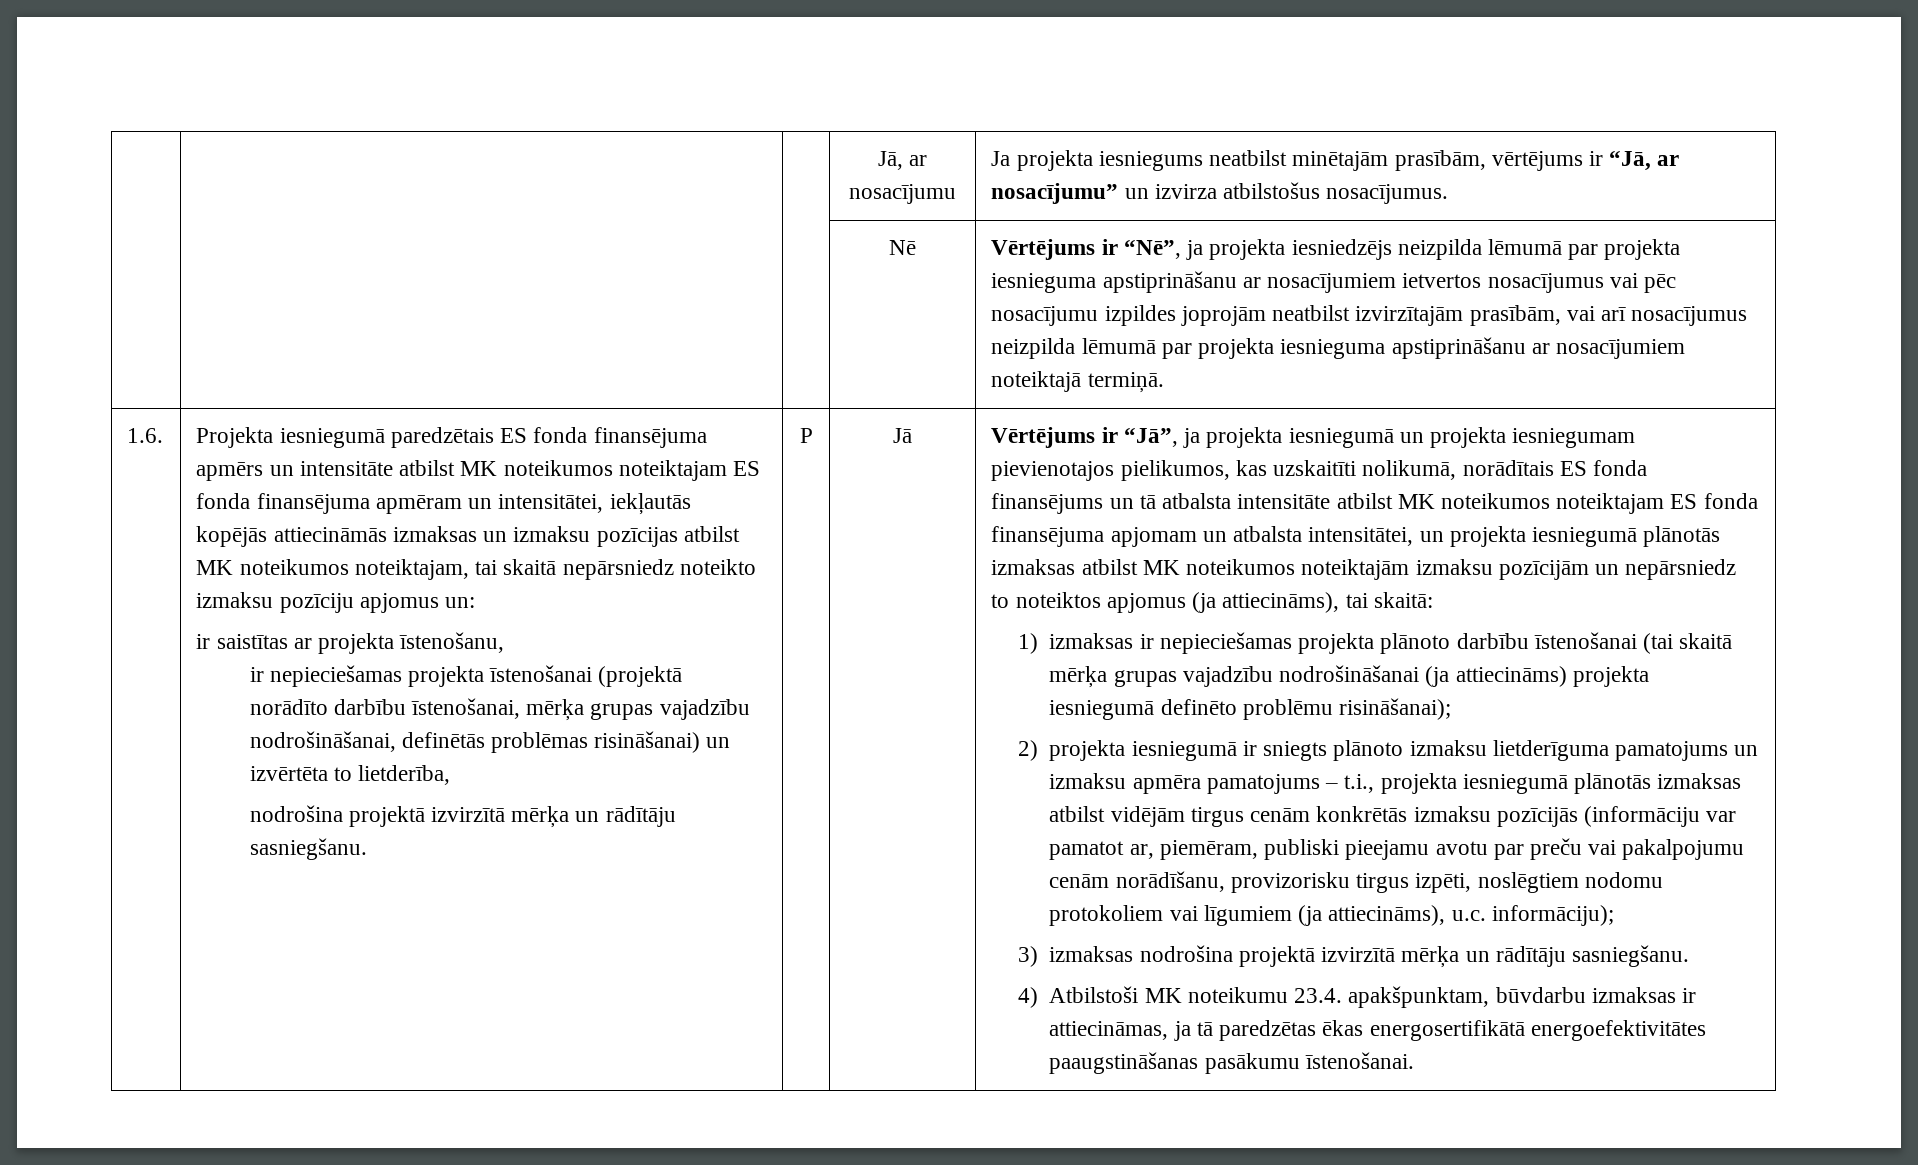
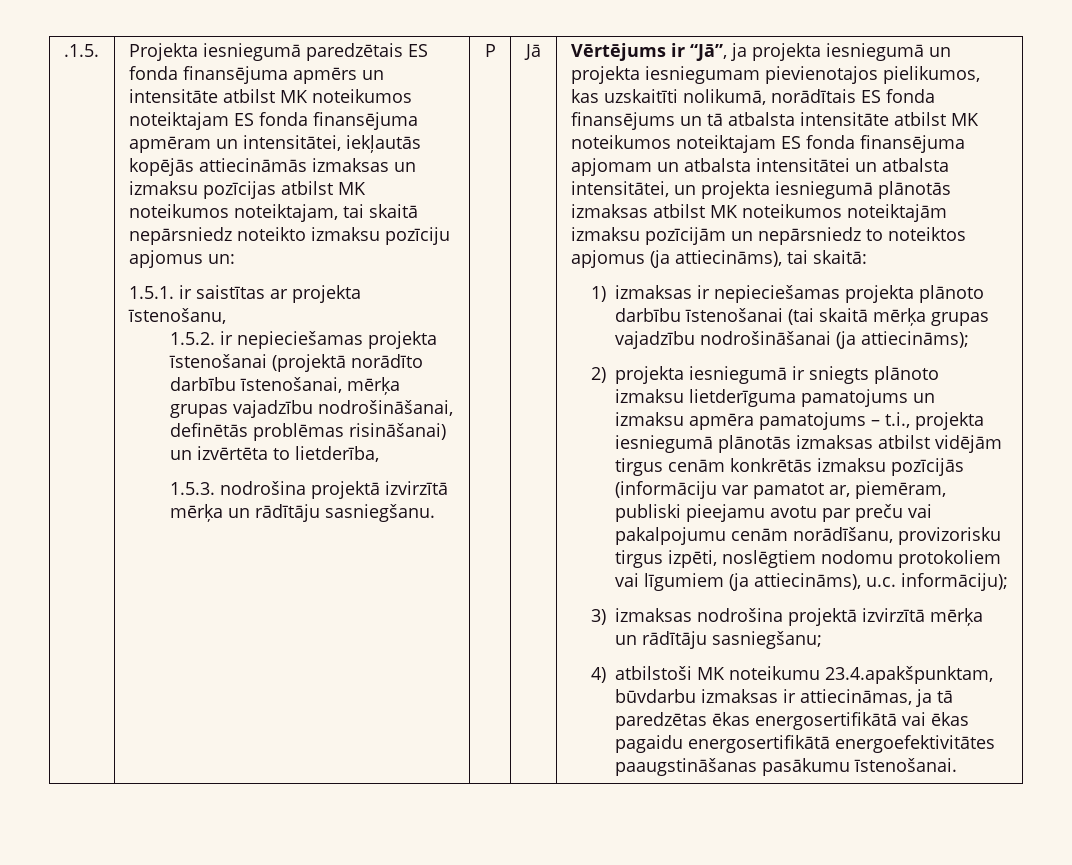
- Jā, ar nosacījumu | Ja projekta iesniegums neatbilst minētajām prasībām, vērtējums ir “Jā, ar nosacījumu” un izvirza atbilstošus nosacījumus.
- | | | Nē | Vērtējums ir “Nē”, ja projekta iesniedzējs neizpilda lēmumā par projekta iesnieguma apstiprināšanu ar nosacījumiem ietvertos nosacījumus vai pēc nosacījumu izpildes joprojām neatbilst izvirzītajām prasībām, vai arī nosacījumus neizpilda lēmumā par projekta iesnieguma apstiprināšanu ar nosacījumiem noteiktajā termiņā.
- 1.6.
+ .1.5.
- ir saistītas ar projekta īstenošanu,
+ 1.5.1. ir saistītas ar projekta īstenošanu,
- ir nepieciešamas projekta īstenošanai (projektā norādīto darbību īstenošanai, mērķa grupas vajadzību nodrošināšanai, definētās problēmas risināšanai) un izvērtēta to lietderība,
- nodrošina projektā izvirzītā mērķa un rādītāju sasniegšanu.
+ 1.5.2. ir nepieciešamas projekta īstenošanai (projektā norādīto darbību īstenošanai, mērķa grupas vajadzību nodrošināšanai, definētās problēmas risināšanai) un izvērtēta to lietderība,
+ 1.5.3. nodrošina projektā izvirzītā mērķa un rādītāju sasniegšanu.
- Vērtējums ir “Jā”, ja projekta iesniegumā un projekta iesniegumam pievienotajos pielikumos, kas uzskaitīti nolikumā, norādītais ES fonda finansējums un tā atbalsta intensitāte atbilst MK noteikumos noteiktajam ES fonda finansējuma apjomam un atbalsta intensitātei, un projekta iesniegumā plānotās izmaksas atbilst MK noteikumos noteiktajām izmaksu pozīcijām un nepārsniedz to noteiktos apjomus (ja attiecināms), tai skaitā:
+ Vērtējums ir “Jā”, ja projekta iesniegumā un projekta iesniegumam pievienotajos pielikumos, kas uzskaitīti nolikumā, norādītais ES fonda finansējums un tā atbalsta intensitāte atbilst MK noteikumos noteiktajam ES fonda finansējuma apjomam un atbalsta intensitātei un atbalsta intensitātei, un projekta iesniegumā plānotās izmaksas atbilst MK noteikumos noteiktajām izmaksu pozīcijām un nepārsniedz to noteiktos apjomus (ja attiecināms), tai skaitā:
- 1) izmaksas ir nepieciešamas projekta plānoto darbību īstenošanai (tai skaitā mērķa grupas vajadzību nodrošināšanai (ja attiecināms) projekta iesniegumā definēto problēmu risināšanai);
+ 1) izmaksas ir nepieciešamas projekta plānoto darbību īstenošanai (tai skaitā mērķa grupas vajadzību nodrošināšanai (ja attiecināms);
- 3) izmaksas nodrošina projektā izvirzītā mērķa un rādītāju sasniegšanu.
+ 3) izmaksas nodrošina projektā izvirzītā mērķa un rādītāju sasniegšanu;
- 4) Atbilstoši MK noteikumu 23.4. apakšpunktam, būvdarbu izmaksas ir attiecināmas, ja tā paredzētas ēkas energosertifikātā energoefektivitātes paaugstināšanas pasākumu īstenošanai.
+ 4) atbilstoši MK noteikumu 23.4.apakšpunktam, būvdarbu izmaksas ir attiecināmas, ja tā paredzētas ēkas energosertifikātā vai ēkas pagaidu energosertifikātā energoefektivitātes paaugstināšanas pasākumu īstenošanai.

